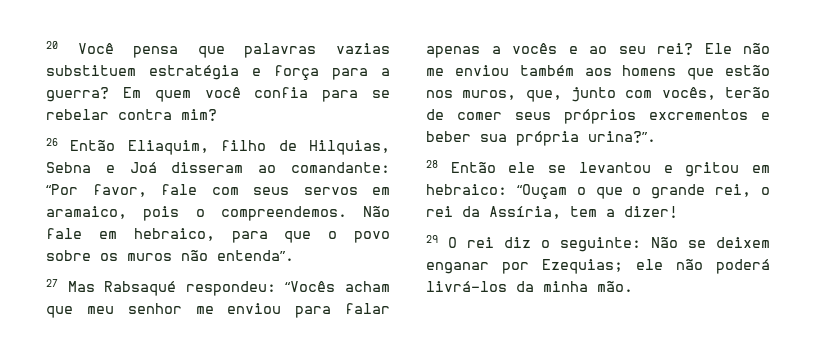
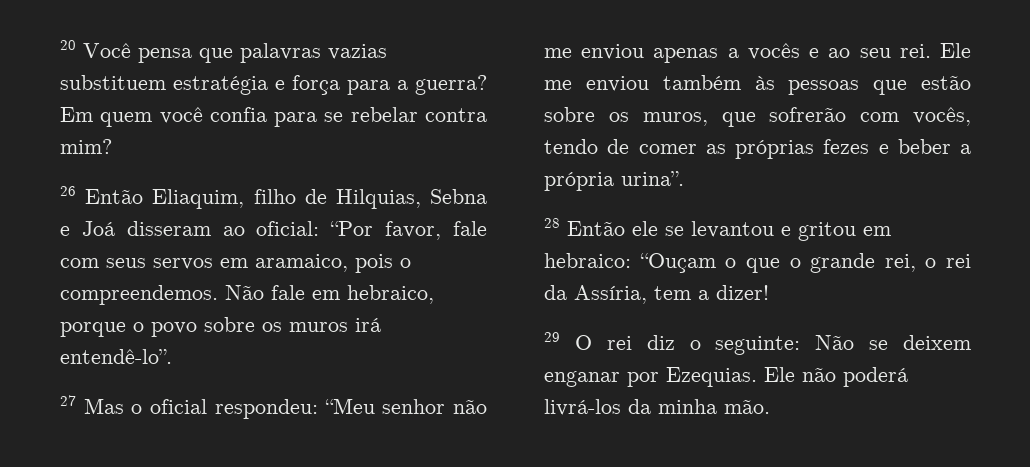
- 26 Então Eliaquim, filho de Hilquias, Sebna e Joá disseram ao comandante: “Por favor, fale com seus servos em aramaico, pois o compreendemos.
+ 26 Então Eliaquim, filho de Hilquias, Sebna e Joá disseram ao oficial: “Por favor, fale com seus servos em aramaico, pois o compreendemos.
- Não fale em hebraico, para que o povo sobre os muros não entenda”.
+ Não fale em hebraico, porque o povo sobre os muros irá entendê-lo”.
- 27 Mas Rabsaqué respondeu: “Vocês acham que meu senhor me enviou para falar apenas a vocês e ao seu rei? Ele não me enviou também aos homens que estão nos muros, que, junto com vocês, terão de comer seus próprios excrementos e beber sua própria urina?”.
+ 27 Mas o oficial respondeu: “Meu senhor não me enviou apenas a vocês e ao seu rei. Ele me enviou também às pessoas que estão sobre os muros, que sofrerão com vocês, tendo de comer as próprias fezes e beber a própria urina”.
- 29 O rei diz o seguinte: Não se deixem enganar por Ezequias; ele não poderá livrá-los da minha mão.
+ 29 O rei diz o seguinte: Não se deixem enganar por Ezequias. Ele não poderá livrá-los da minha mão.

